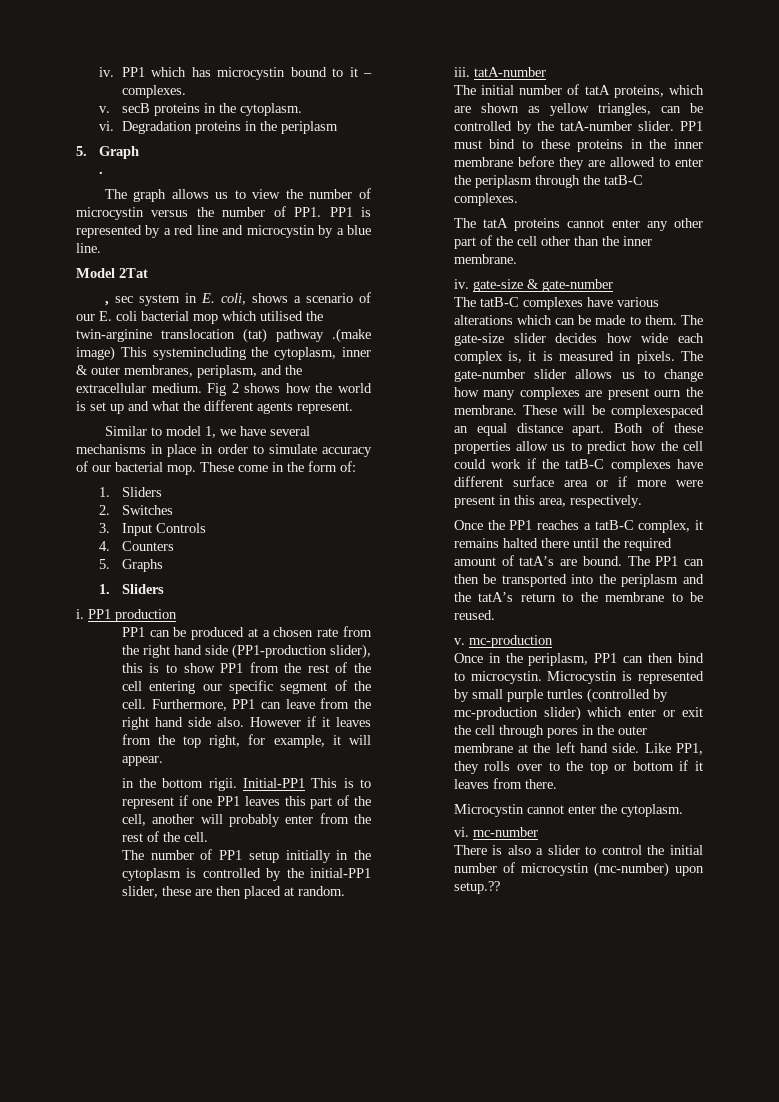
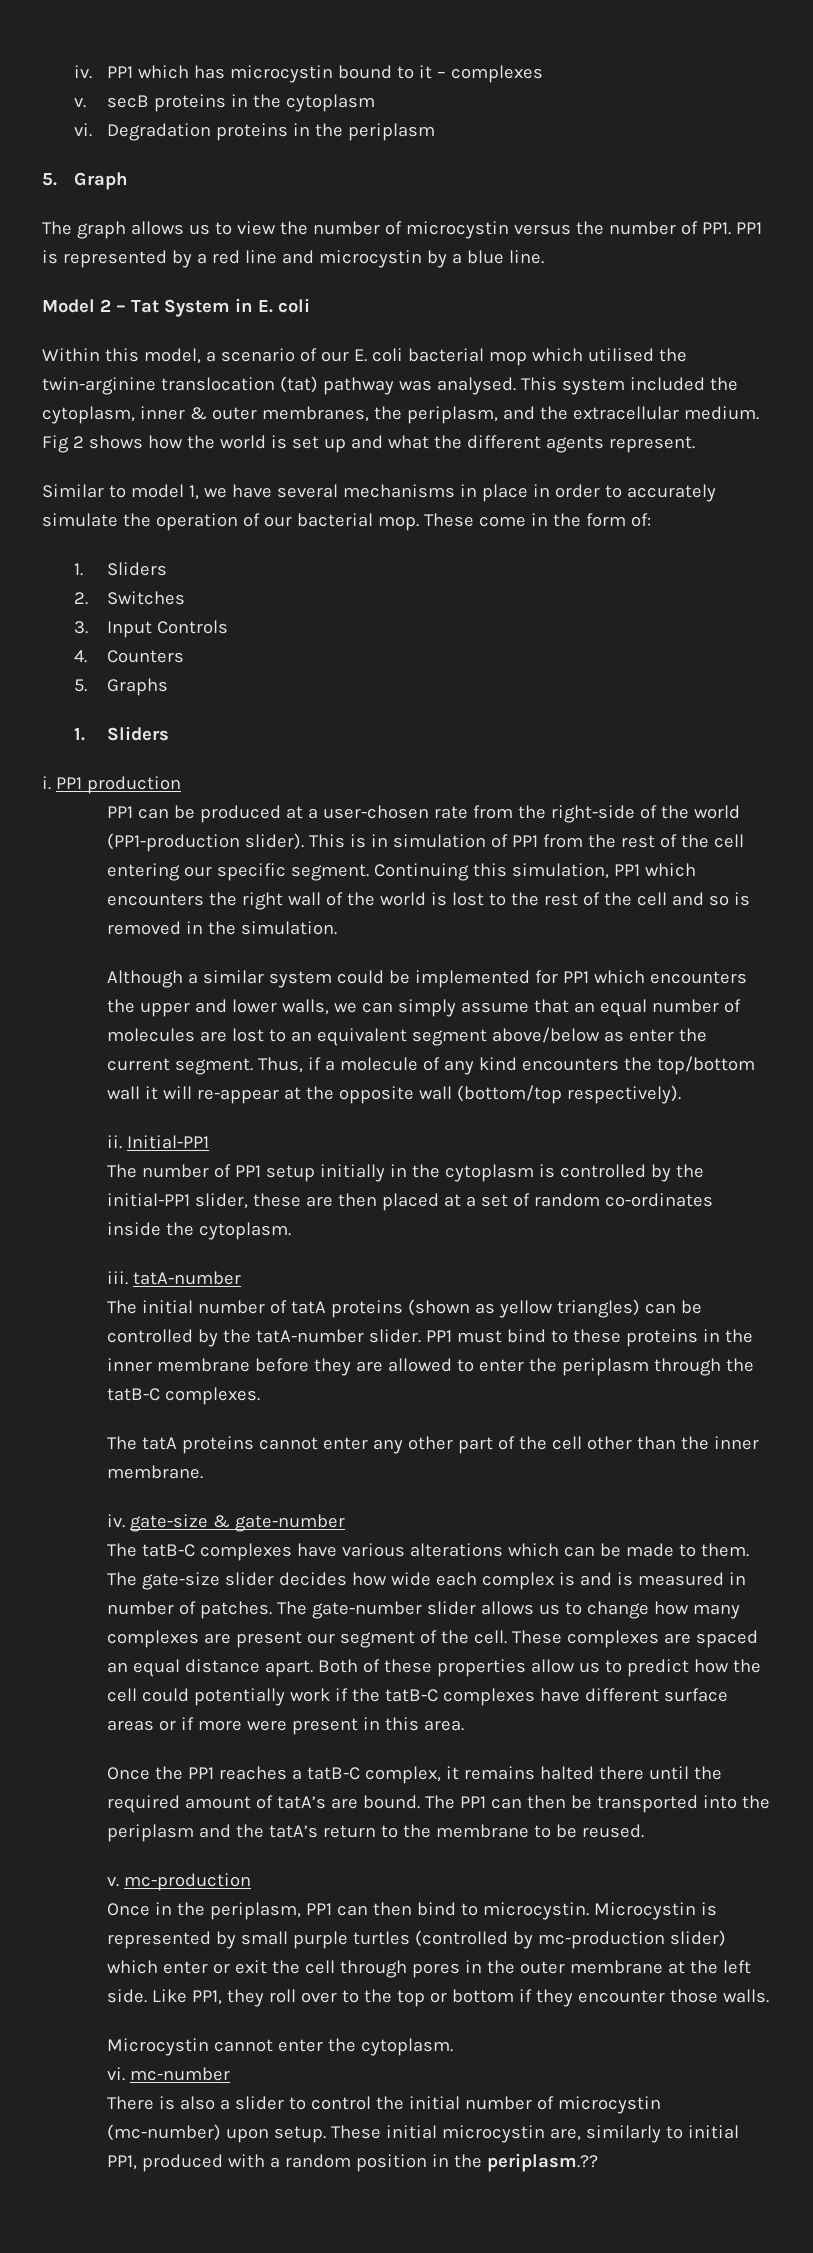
- PP1 which has microcystin bound to it – complexes.
+ PP1 which has microcystin bound to it – complexes
- v. secB proteins in the cytoplasm.
+ v. secB proteins in the cytoplasm
- .
- Model 2Tat
- , sec system in E. coli, shows a scenario of our E. coli bacterial mop which utilised the twin-arginine translocation (tat) pathway .(make image) This systemincluding the cytoplasm, inner & outer membranes, periplasm, and the extracellular medium.
+ Model 2 – Tat System in E. coli
+ Within this model, a scenario of our E. coli bacterial mop which utilised the twin-arginine translocation (tat) pathway was analysed. This system included the cytoplasm, inner & outer membranes, the periplasm, and the extracellular medium.
- Similar to model 1, we have several mechanisms in place in order to simulate accuracy of our bacterial mop.
+ Similar to model 1, we have several mechanisms in place in order to accurately simulate the operation of our bacterial mop.
- PP1 can be produced at a chosen rate from the right hand side (PP1-production slider), this is to show PP1 from the rest of the cell entering our specific segment of the cell. Furthermore, PP1 can leave from the right hand side also. However if it leaves from the top right, for example, it will appear.
- in the bottom rigii. Initial-PP1 This is to represent if one PP1 leaves this part of the cell, another will probably enter from the rest of the cell.
+ PP1 can be produced at a user-chosen rate from the right-side of the world (PP1-production slider). This is in simulation of PP1 from the rest of the cell entering our specific segment. Continuing this simulation, PP1 which encounters the right wall of the world is lost to the rest of the cell and so is removed in the simulation.
+ Although a similar system could be implemented for PP1 which encounters the upper and lower walls, we can simply assume that an equal number of molecules are lost to an equivalent segment above/below as enter the current segment. Thus, if a molecule of any kind encounters the top/bottom wall it will re-appear at the opposite wall (bottom/top respectively).
+ ii. Initial-PP1
- The number of PP1 setup initially in the cytoplasm is controlled by the initial-PP1 slider, these are then placed at random.
+ The number of PP1 setup initially in the cytoplasm is controlled by the initial-PP1 slider, these are then placed at a set of random co-ordinates inside the cytoplasm.
- The initial number of tatA proteins, which are shown as yellow triangles, can be controlled by the tatA-number slider.
+ The initial number of tatA proteins (shown as yellow triangles) can be controlled by the tatA-number slider.
- The gate-size slider decides how wide each complex is, it is measured in pixels.
+ The gate-size slider decides how wide each complex is and is measured in number of patches.
- The gate-number slider allows us to change how many complexes are present ourn the membrane. These will be complexespaced an equal distance apart.
+ The gate-number slider allows us to change how many complexes are present our segment of the cell. These complexes are spaced an equal distance apart.
- Both of these properties allow us to predict how the cell could work if the tatB-C complexes have different surface area or if more were present in this area, respectively.
+ Both of these properties allow us to predict how the cell could potentially work if the tatB-C complexes have different surface areas or if more were present in this area.
- Microcystin is represented by small purple turtles (controlled by mc-production slider) which enter or exit the cell through pores in the outer membrane at the left hand side.
+ Microcystin is represented by small purple turtles (controlled by mc-production slider) which enter or exit the cell through pores in the outer membrane at the left side.
- Like PP1, they rolls over to the top or bottom if it leaves from there.
+ Like PP1, they roll over to the top or bottom if they encounter those walls.
- There is also a slider to control the initial number of microcystin (mc-number) upon setup.??
+ There is also a slider to control the initial number of microcystin (mc-number) upon setup. These initial microcystin are, similarly to initial PP1, produced with a random position in the periplasm.??

